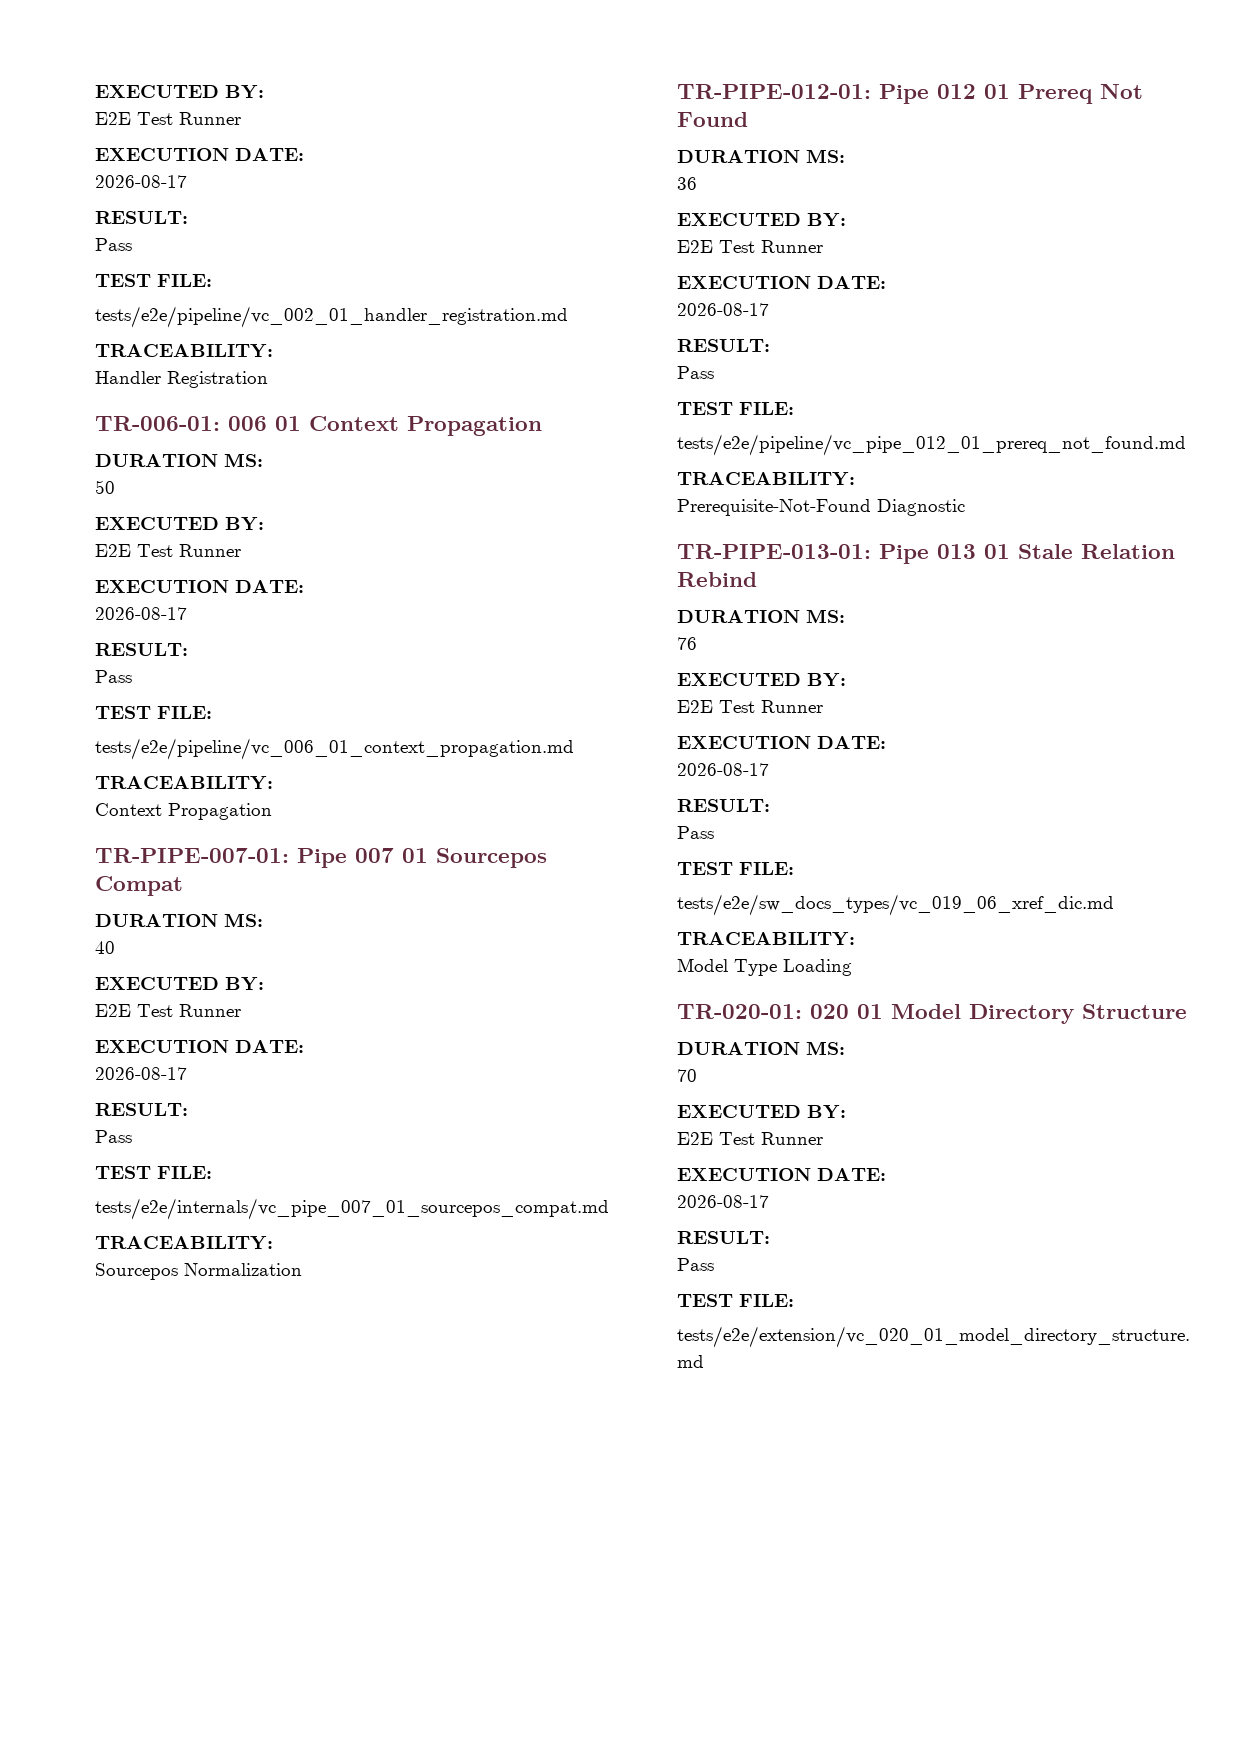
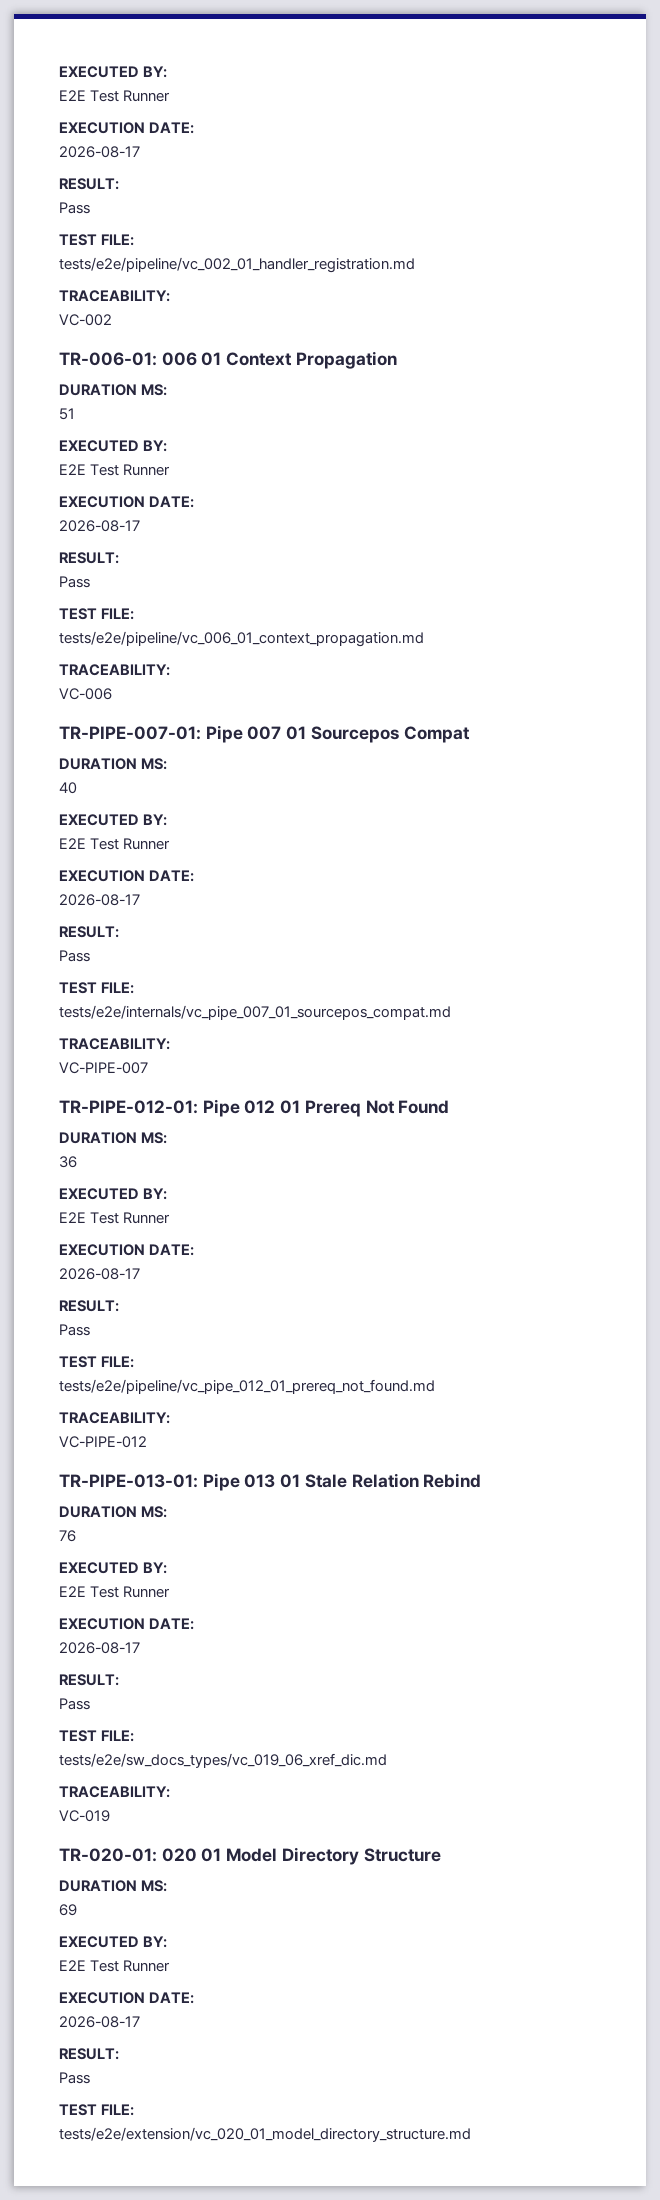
- Handler Registration
+ VC-002
- 50
+ 51
  tests/e2e/pipeline/vc_006_01_context_propagation.md
  TRACEABILITY:
- Context Propagation
+ VC-006
- Sourcepos Normalization
+ VC-PIPE-007
- Prerequisite-Not-Found Diagnostic
+ VC-PIPE-012
- Model Type Loading
+ VC-019
- 70
+ 69

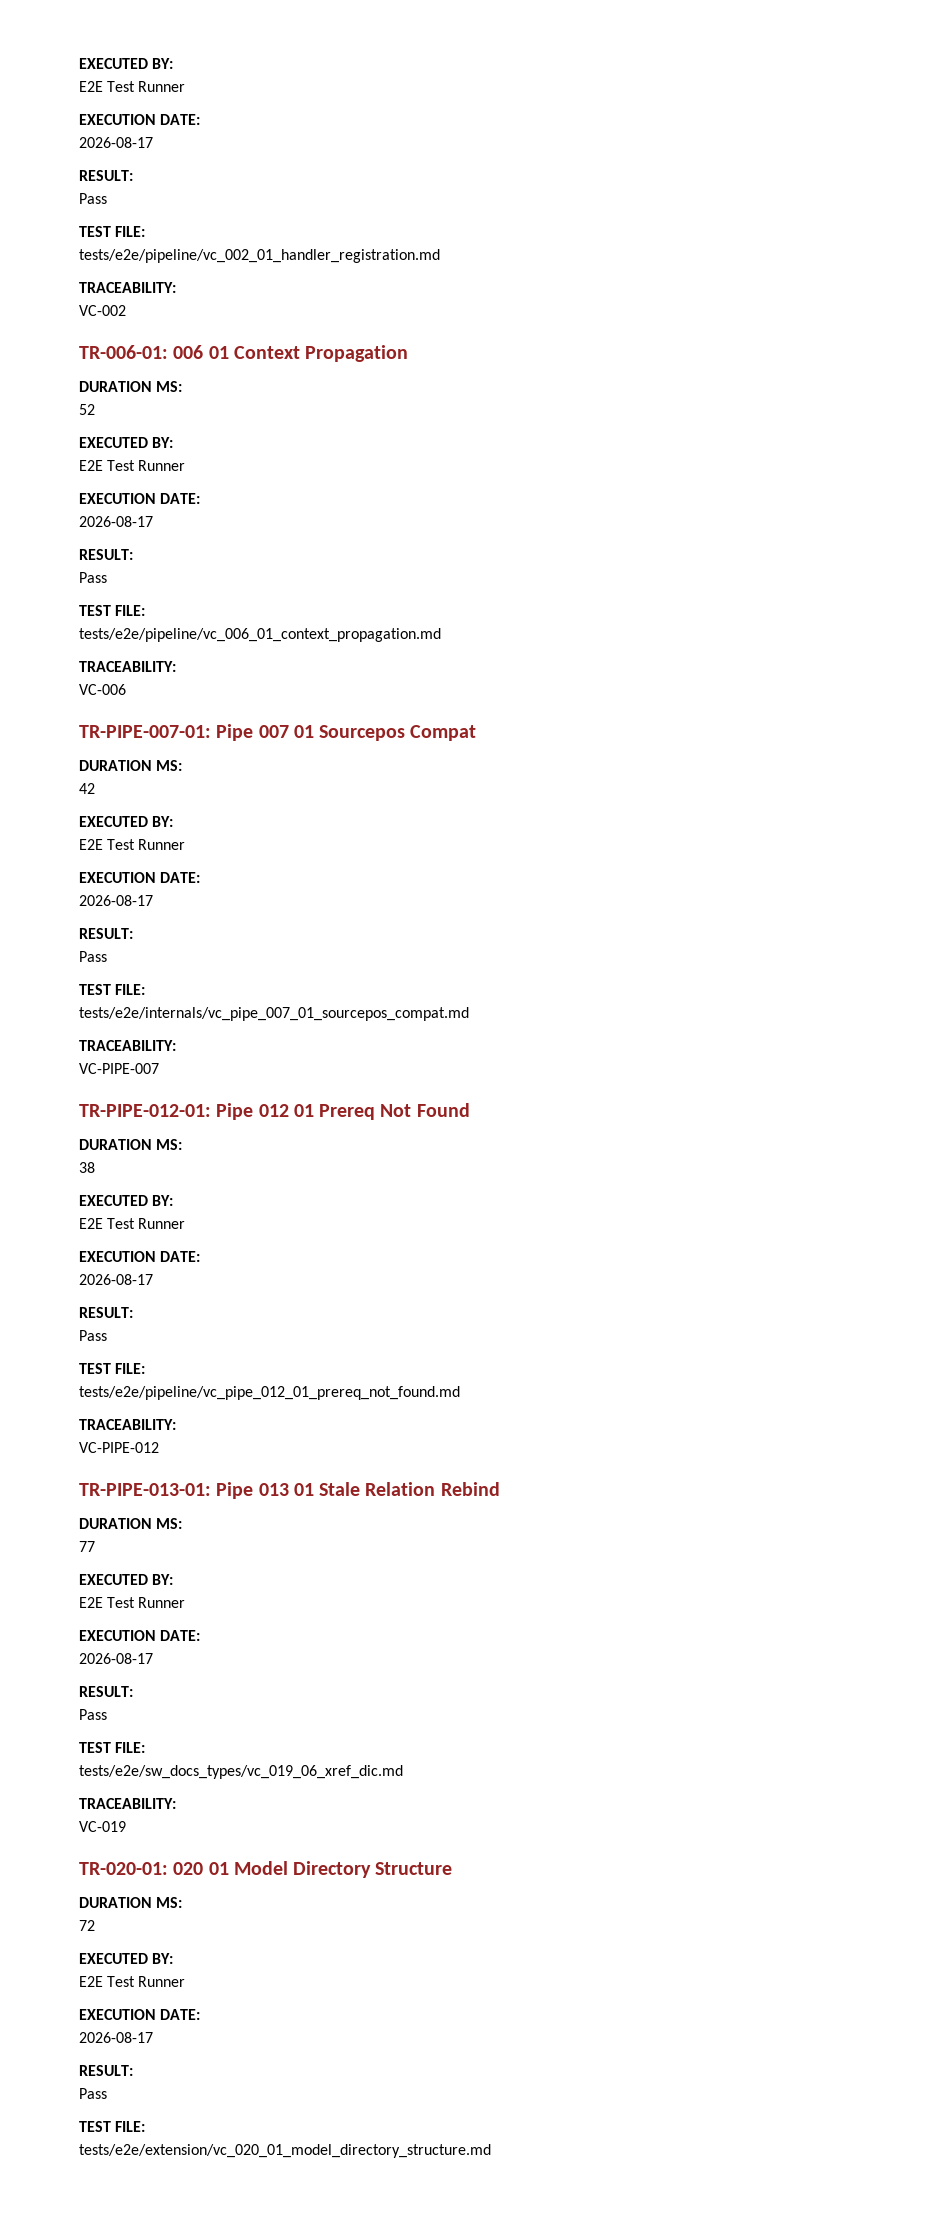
- 51
+ 52
- 40
+ 42
- 36
+ 38
- 76
+ 77
- 69
+ 72

